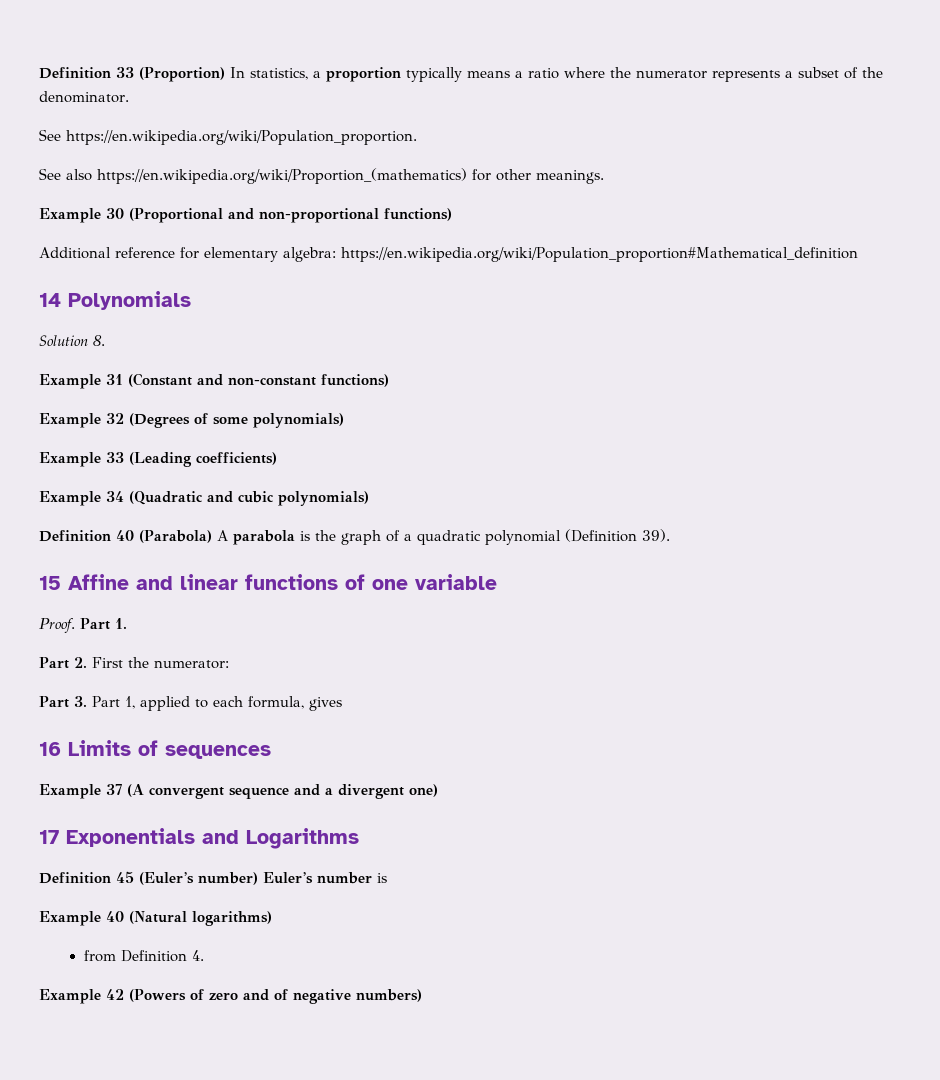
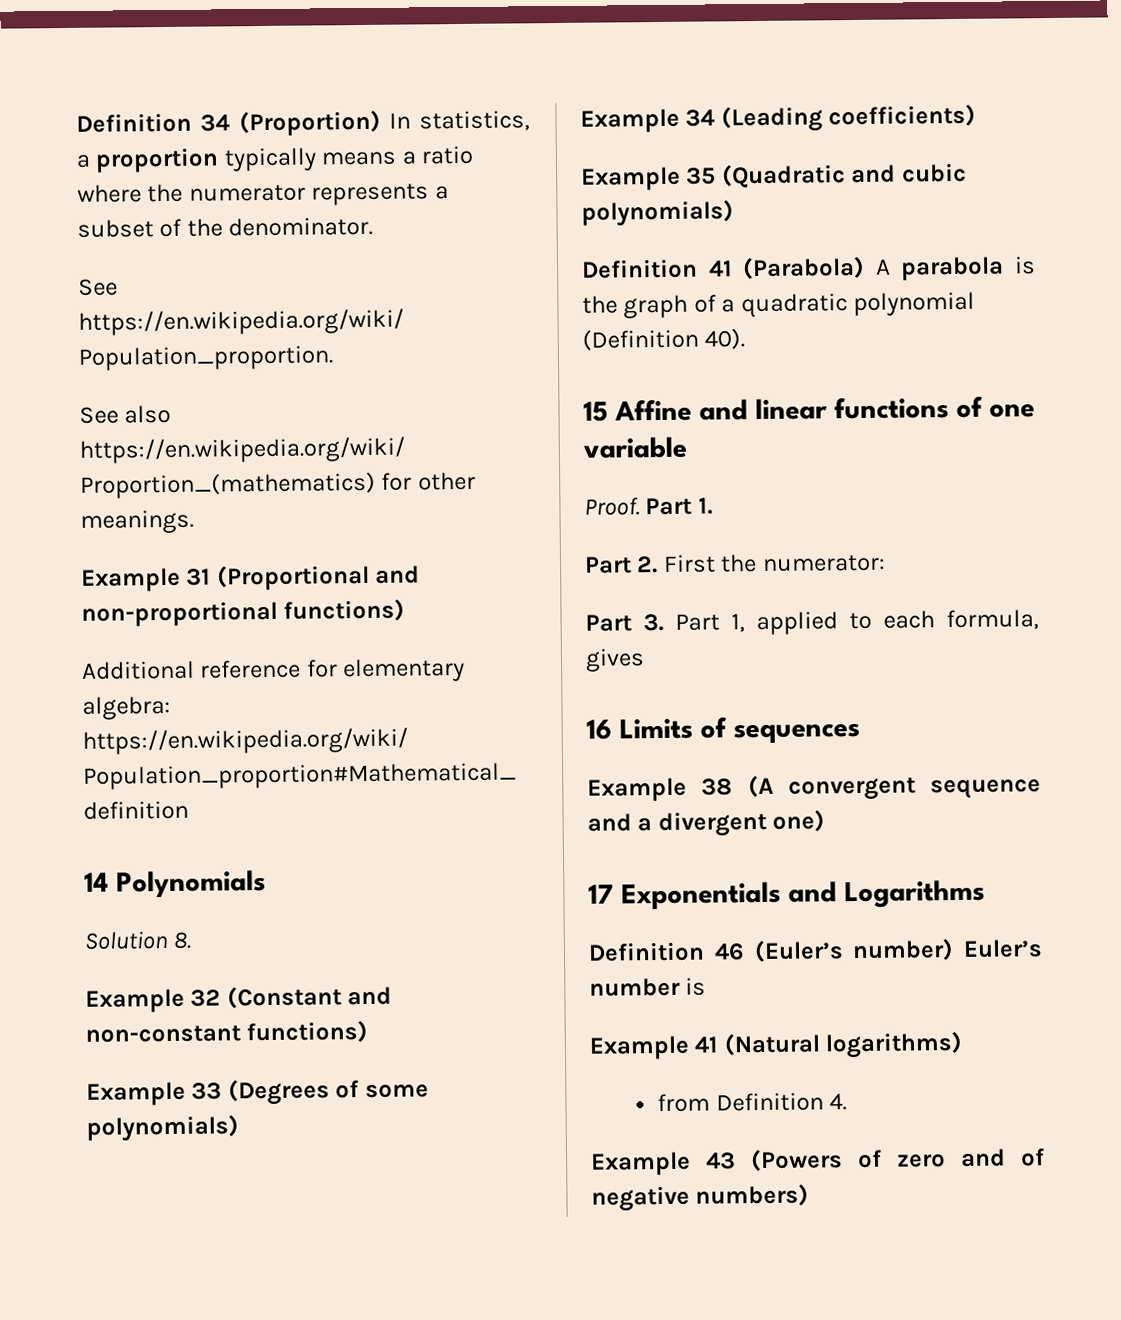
- Definition 33 (Proportion) In statistics, a proportion typically means a ratio where the numerator represents a subset of the denominator.
+ Definition 34 (Proportion) In statistics, a proportion typically means a ratio where the numerator represents a subset of the denominator.
- Example 30 (Proportional and non-proportional functions)
+ Example 31 (Proportional and non-proportional functions)
- Example 31 (Constant and non-constant functions)
+ Example 32 (Constant and non-constant functions)
- Example 32 (Degrees of some polynomials)
+ Example 33 (Degrees of some polynomials)
- Example 33 (Leading coefficients)
+ Example 34 (Leading coefficients)
- Example 34 (Quadratic and cubic polynomials)
+ Example 35 (Quadratic and cubic polynomials)
- Definition 40 (Parabola) A parabola is the graph of a quadratic polynomial (Definition 39).
+ Definition 41 (Parabola) A parabola is the graph of a quadratic polynomial (Definition 40).
- Example 37 (A convergent sequence and a divergent one)
+ Example 38 (A convergent sequence and a divergent one)
- Definition 45 (Euler’s number) Euler’s number is
+ Definition 46 (Euler’s number) Euler’s number is
- Example 40 (Natural logarithms)
+ Example 41 (Natural logarithms)
- Example 42 (Powers of zero and of negative numbers)
+ Example 43 (Powers of zero and of negative numbers)

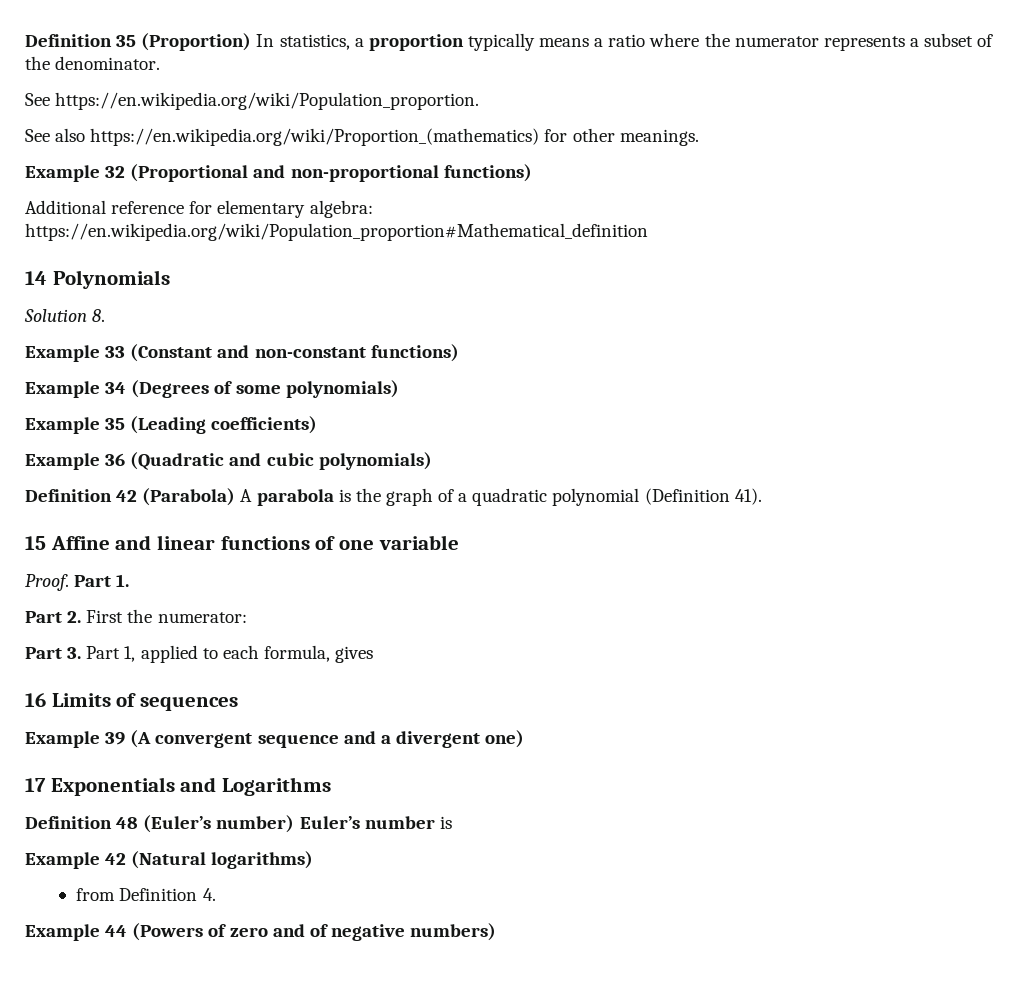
- Definition 34 (Proportion) In statistics, a proportion typically means a ratio where the numerator represents a subset of the denominator.
+ Definition 35 (Proportion) In statistics, a proportion typically means a ratio where the numerator represents a subset of the denominator.
- Example 31 (Proportional and non-proportional functions)
+ Example 32 (Proportional and non-proportional functions)
- Example 32 (Constant and non-constant functions)
+ Example 33 (Constant and non-constant functions)
- Example 33 (Degrees of some polynomials)
+ Example 34 (Degrees of some polynomials)
- Example 34 (Leading coefficients)
+ Example 35 (Leading coefficients)
- Example 35 (Quadratic and cubic polynomials)
+ Example 36 (Quadratic and cubic polynomials)
- Definition 41 (Parabola) A parabola is the graph of a quadratic polynomial (Definition 40).
+ Definition 42 (Parabola) A parabola is the graph of a quadratic polynomial (Definition 41).
- Example 38 (A convergent sequence and a divergent one)
+ Example 39 (A convergent sequence and a divergent one)
- Definition 46 (Euler’s number) Euler’s number is
+ Definition 48 (Euler’s number) Euler’s number is
- Example 41 (Natural logarithms)
+ Example 42 (Natural logarithms)
- Example 43 (Powers of zero and of negative numbers)
+ Example 44 (Powers of zero and of negative numbers)

